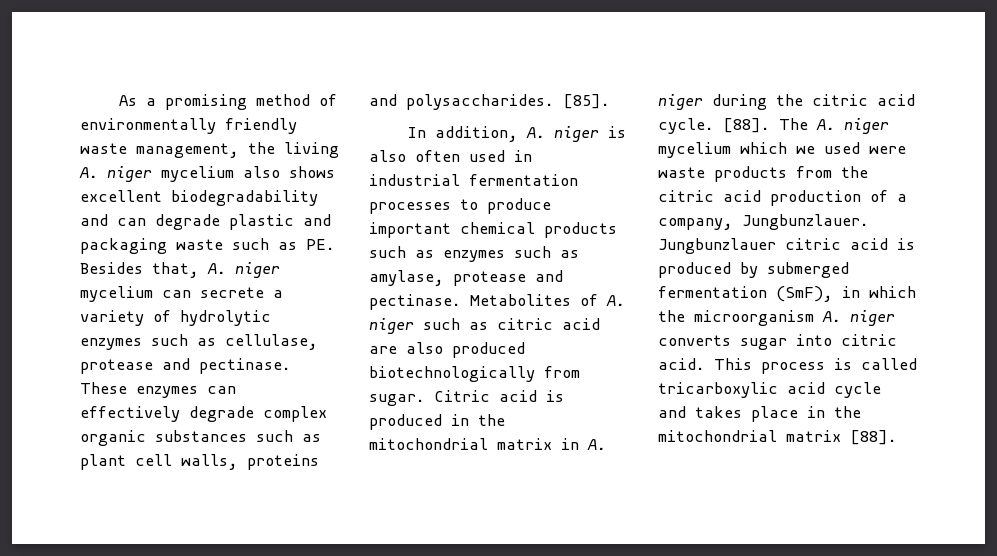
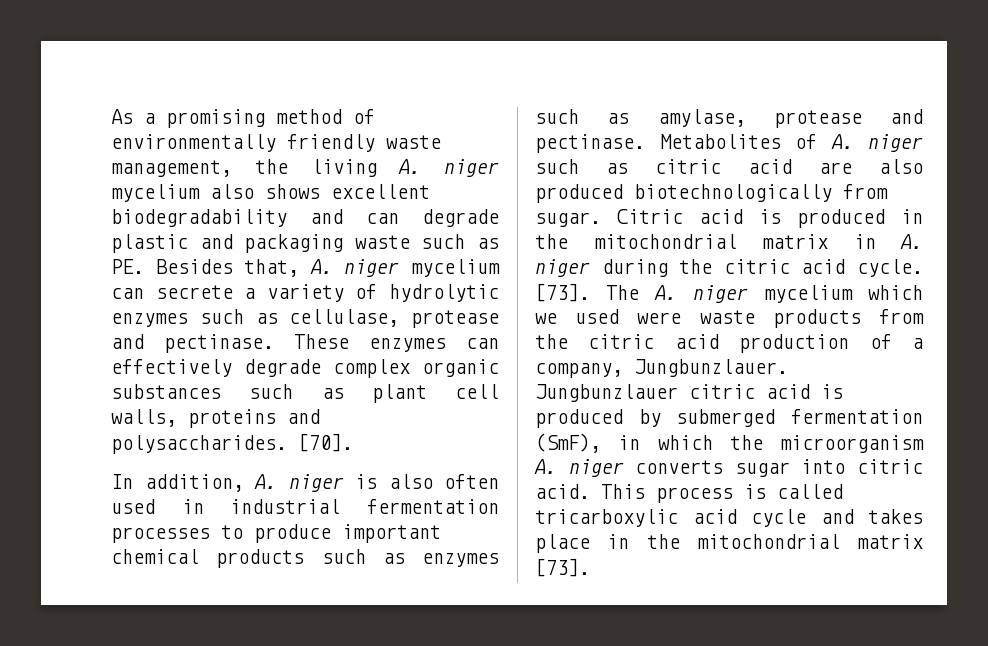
- [85].
+ [70].
- Citric acid is produced in the mitochondrial matrix in A. niger during the citric acid cycle. [88].
+ Citric acid is produced in the mitochondrial matrix in A. niger during the citric acid cycle. [73].
- This process is called tricarboxylic acid cycle and takes place in the mitochondrial matrix [88].
+ This process is called tricarboxylic acid cycle and takes place in the mitochondrial matrix [73].

